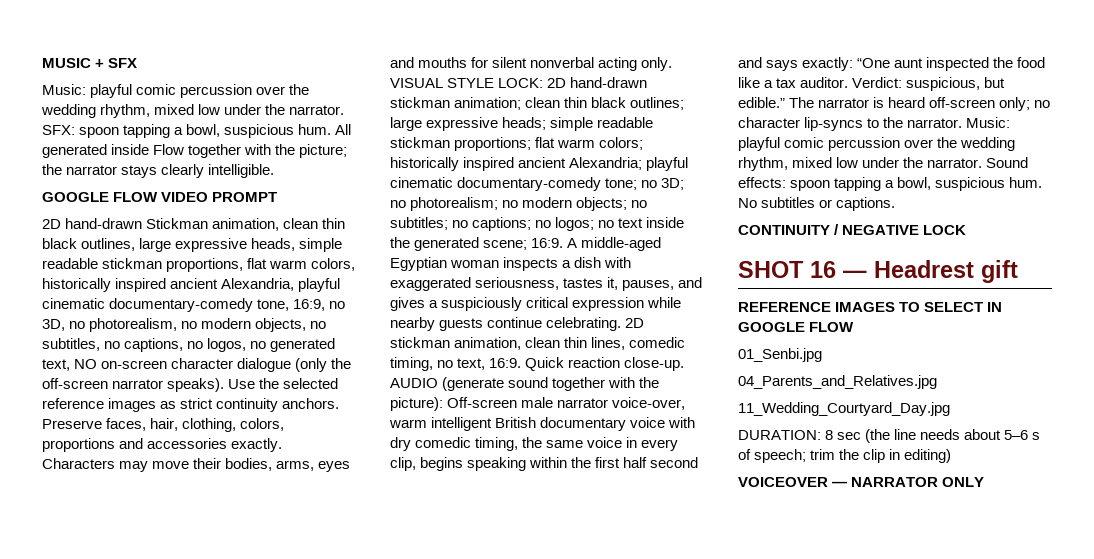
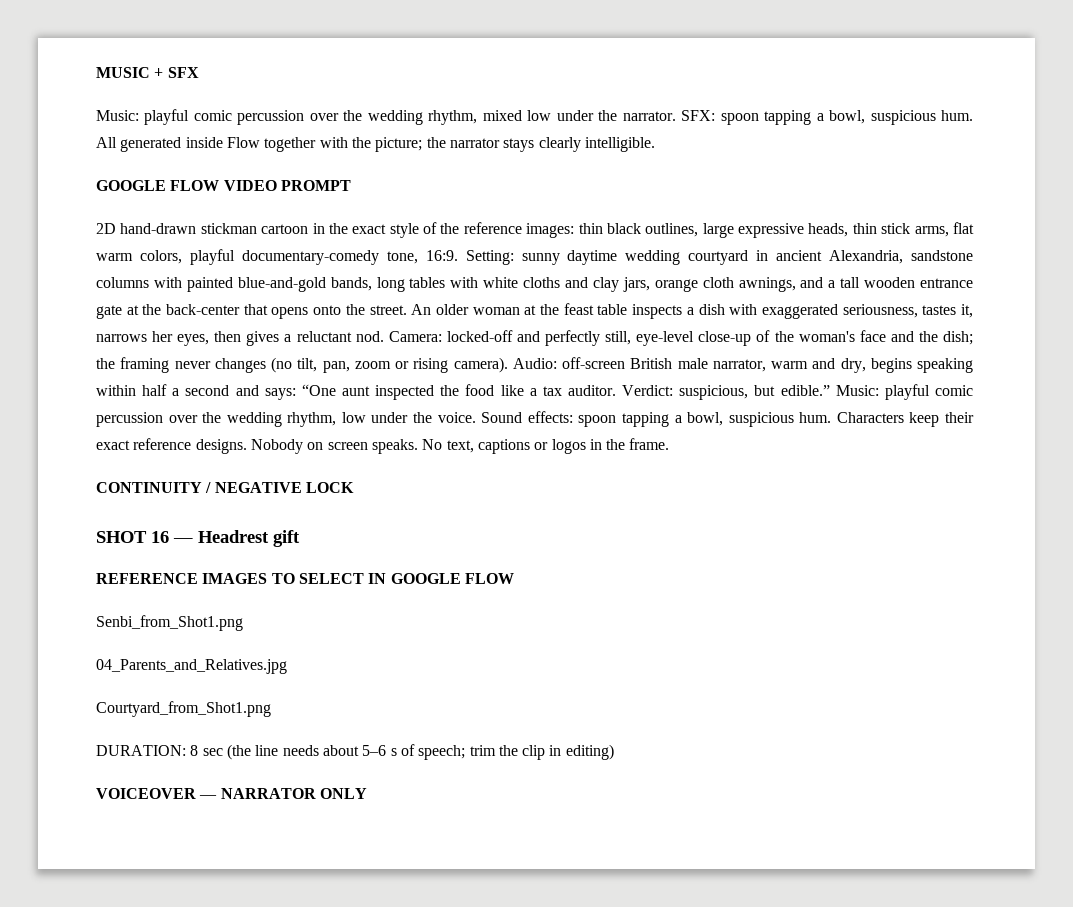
- 2D hand-drawn Stickman animation, clean thin black outlines, large expressive heads, simple readable stickman proportions, flat warm colors, historically inspired ancient Alexandria, playful cinematic documentary-comedy tone, 16:9, no 3D, no photorealism, no modern objects, no subtitles, no captions, no logos, no generated text, NO on-screen character dialogue (only the off-screen narrator speaks). Use the selected reference images as strict continuity anchors. Preserve faces, hair, clothing, colors, proportions and accessories exactly. Characters may move their bodies, arms, eyes and mouths for silent nonverbal acting only. VISUAL STYLE LOCK: 2D hand-drawn stickman animation; clean thin black outlines; large expressive heads; simple readable stickman proportions; flat warm colors; historically inspired ancient Alexandria; playful cinematic documentary-comedy tone; no 3D; no photorealism; no modern objects; no subtitles; no captions; no logos; no text inside the generated scene; 16:9. A middle-aged Egyptian woman inspects a dish with exaggerated seriousness, tastes it, pauses, and gives a suspiciously critical expression while nearby guests continue celebrating. 2D stickman animation, clean thin lines, comedic timing, no text, 16:9. Quick reaction close-up. AUDIO (generate sound together with the picture): Off-screen male narrator voice-over, warm intelligent British documentary voice with dry comedic timing, the same voice in every clip, begins speaking within the first half second and says exactly: “One aunt inspected the food like a tax auditor.
+ 2D hand-drawn stickman cartoon in the exact style of the reference images: thin black outlines, large expressive heads, thin stick arms, flat warm colors, playful documentary-comedy tone, 16:9. Setting: sunny daytime wedding courtyard in ancient Alexandria, sandstone columns with painted blue-and-gold bands, long tables with white cloths and clay jars, orange cloth awnings, and a tall wooden entrance gate at the back-center that opens onto the street. An older woman at the feast table inspects a dish with exaggerated seriousness, tastes it, narrows her eyes, then gives a reluctant nod. Camera: locked-off and perfectly still, eye-level close-up of the woman's face and the dish; the framing never changes (no tilt, pan, zoom or rising camera). Audio: off-screen British male narrator, warm and dry, begins speaking within half a second and says: “One aunt inspected the food like a tax auditor.
- The narrator is heard off-screen only; no character lip-syncs to the narrator. Music: playful comic percussion over the wedding rhythm, mixed low under the narrator.
+ Music: playful comic percussion over the wedding rhythm, low under the voice.
- No subtitles or captions.
+ Characters keep their exact reference designs. Nobody on screen speaks. No text, captions or logos in the frame.
- 01_Senbi.jpg
+ Senbi_from_Shot1.png
- 11_Wedding_Courtyard_Day.jpg
+ Courtyard_from_Shot1.png

